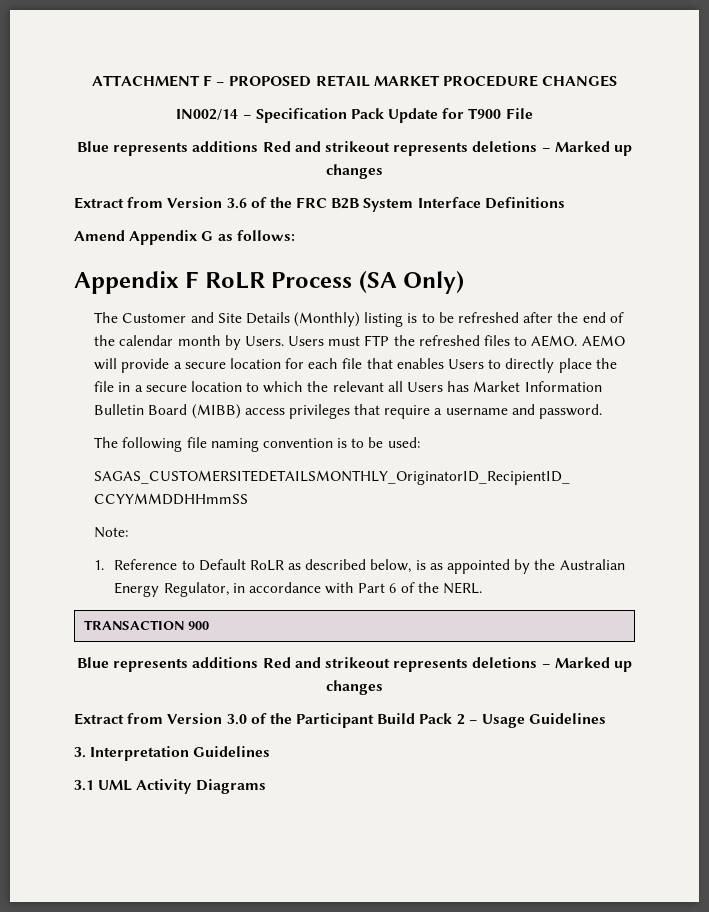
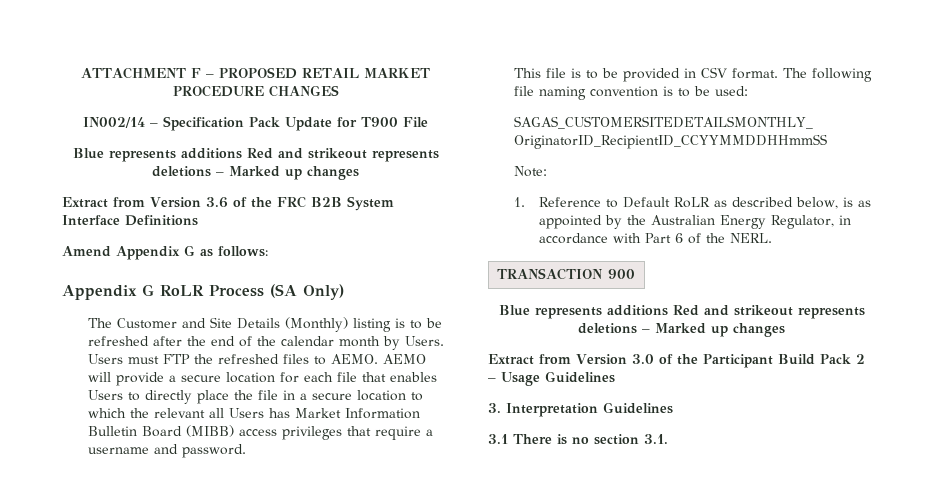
- Appendix F RoLR Process (SA Only)
+ Appendix G RoLR Process (SA Only)
+ This file is to be provided in CSV format.
- 3.1 UML Activity Diagrams
+ 3.1 There is no section 3.1.

